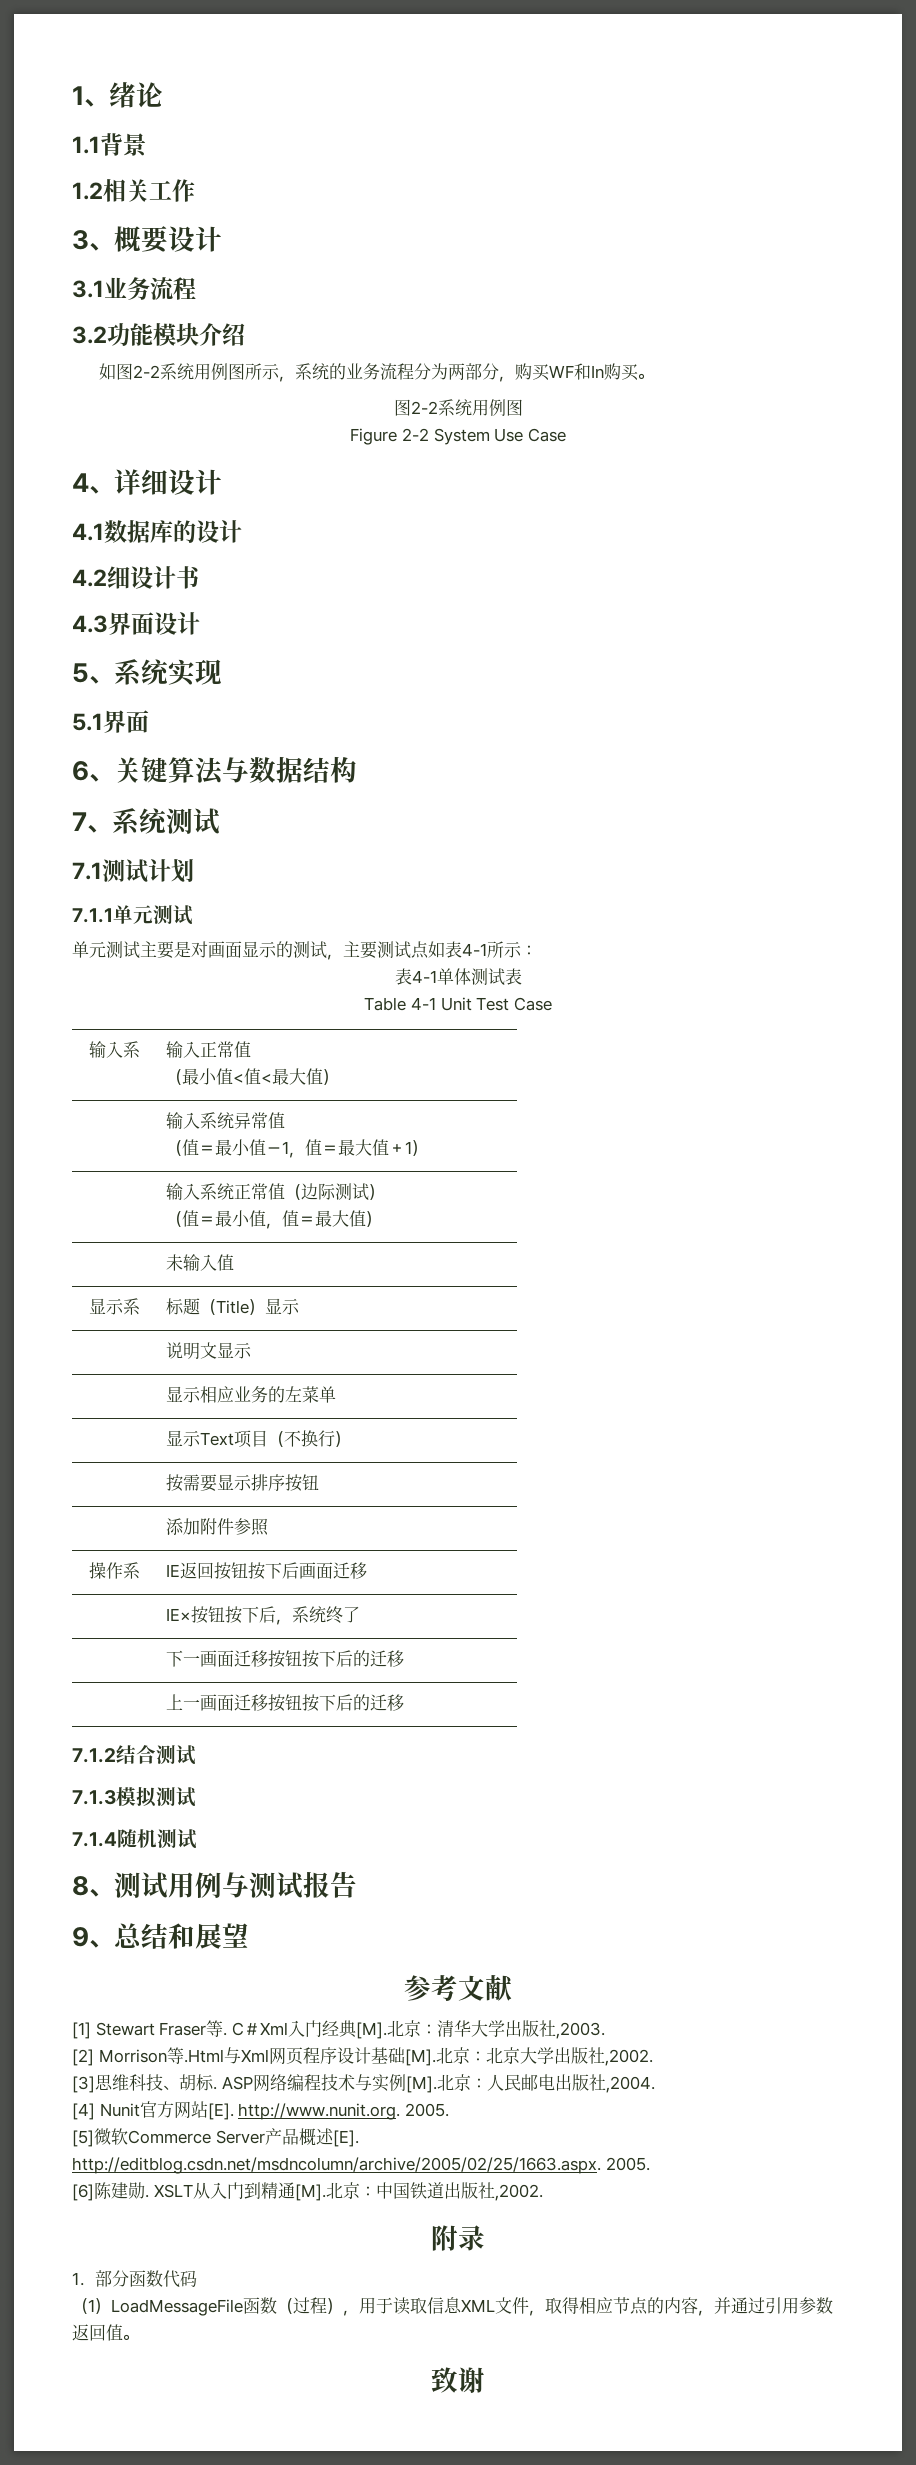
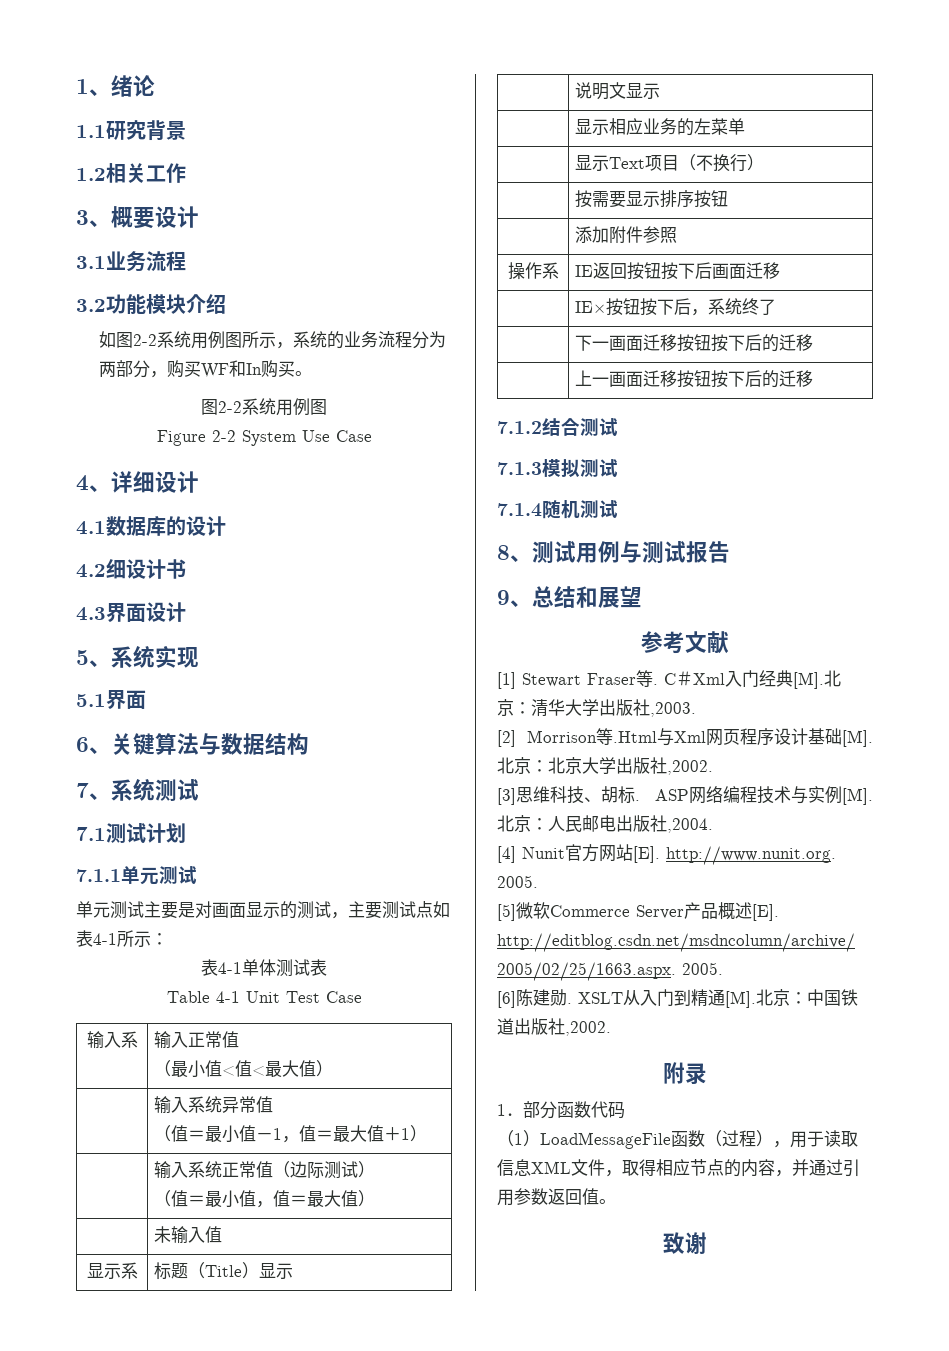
- 1.1背景
+ 1.1研究背景

